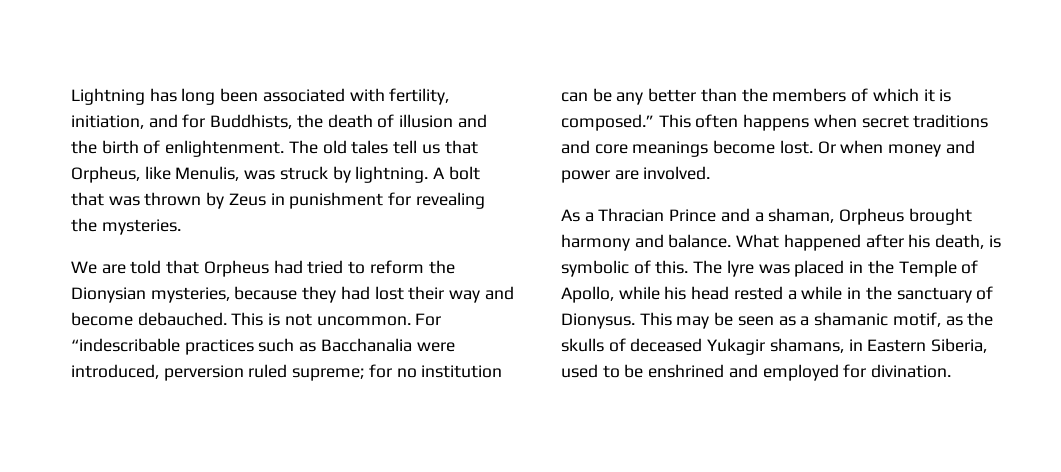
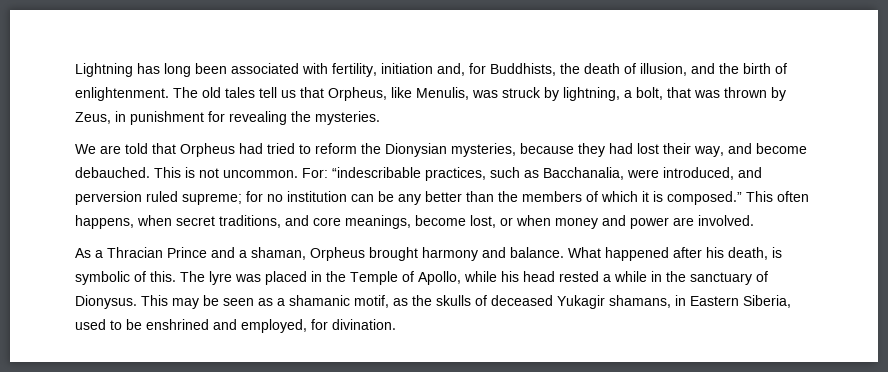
- Lightning has long been associated with fertility, initiation, and for Buddhists, the death of illusion and the birth of enlightenment.
+ Lightning has long been associated with fertility, initiation and, for Buddhists, the death of illusion, and the birth of enlightenment.
- The old tales tell us that Orpheus, like Menulis, was struck by lightning. A bolt that was thrown by Zeus in punishment for revealing the mysteries.
+ The old tales tell us that Orpheus, like Menulis, was struck by lightning, a bolt, that was thrown by Zeus, in punishment for revealing the mysteries.
- We are told that Orpheus had tried to reform the Dionysian mysteries, because they had lost their way and become debauched.
+ We are told that Orpheus had tried to reform the Dionysian mysteries, because they had lost their way, and become debauched.
- For “indescribable practices such as Bacchanalia were introduced, perversion ruled supreme; for no institution can be any better than the members of which it is composed.”
+ For: “indescribable practices, such as Bacchanalia, were introduced, and perversion ruled supreme; for no institution can be any better than the members of which it is composed.”
- This often happens when secret traditions and core meanings become lost. Or when money and power are involved.
+ This often happens, when secret traditions, and core meanings, become lost, or when money and power are involved.
- This may be seen as a shamanic motif, as the skulls of deceased Yukagir shamans, in Eastern Siberia, used to be enshrined and employed for divination.
+ This may be seen as a shamanic motif, as the skulls of deceased Yukagir shamans, in Eastern Siberia, used to be enshrined and employed, for divination.

